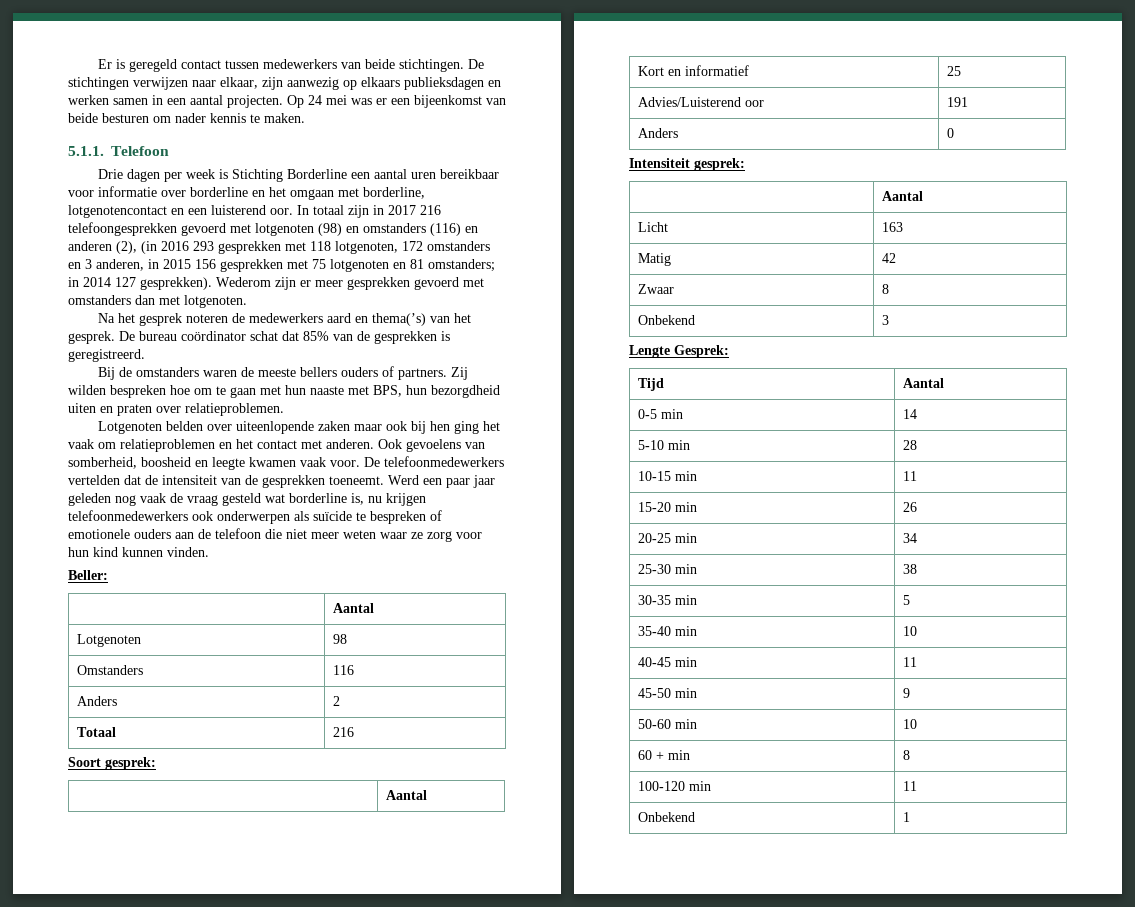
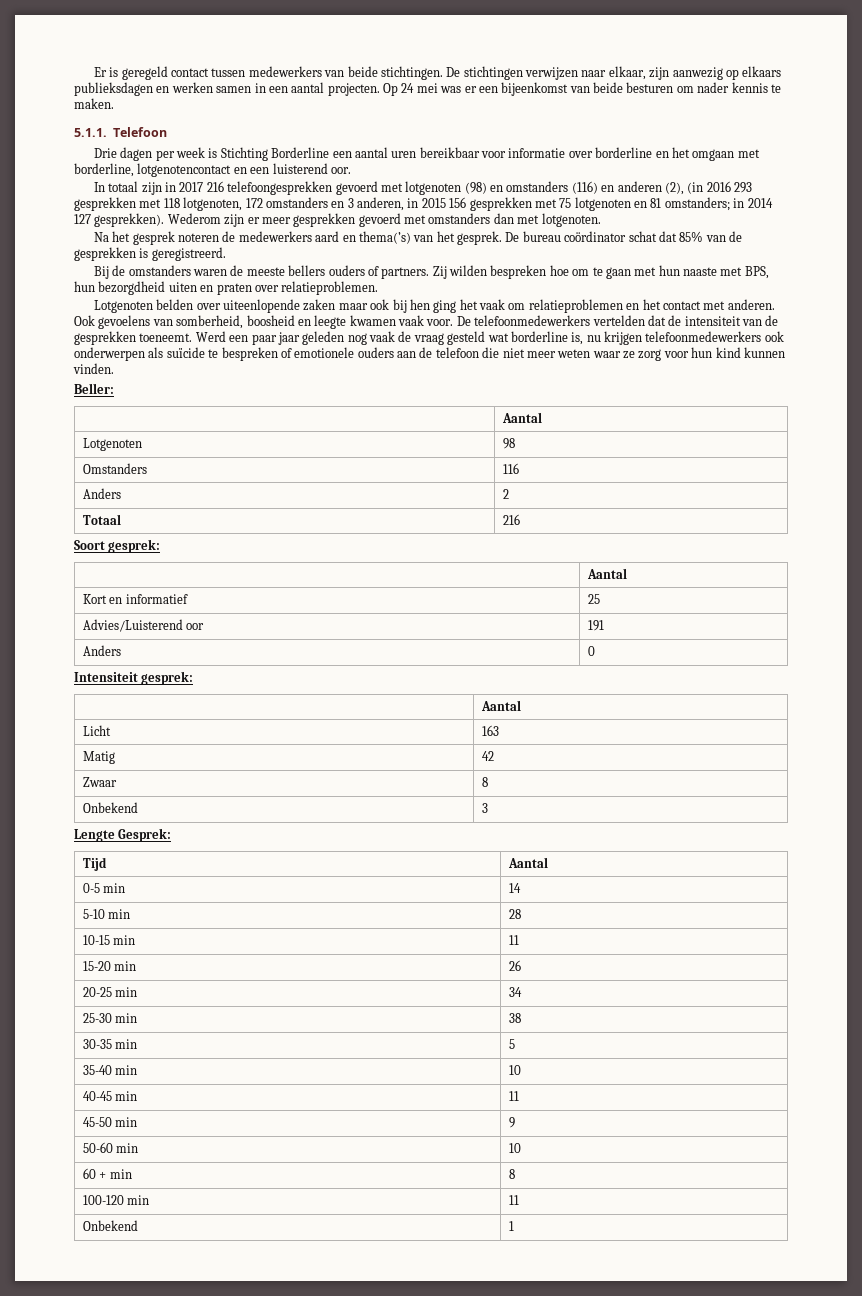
- Drie dagen per week is Stichting Borderline een aantal uren bereikbaar voor informatie over borderline en het omgaan met borderline, lotgenotencontact en een luisterend oor. In totaal zijn in 2017 216 telefoongesprekken gevoerd met lotgenoten (98) en omstanders (116) en anderen (2), (in 2016 293 gesprekken met 118 lotgenoten, 172 omstanders en 3 anderen, in 2015 156 gesprekken met 75 lotgenoten en 81 omstanders;
+ Drie dagen per week is Stichting Borderline een aantal uren bereikbaar voor informatie over borderline en het omgaan met borderline, lotgenotencontact en een luisterend oor.
+ In totaal zijn in 2017 216 telefoongesprekken gevoerd met lotgenoten (98) en omstanders (116) en anderen (2), (in 2016 293 gesprekken met 118 lotgenoten, 172 omstanders en 3 anderen, in 2015 156 gesprekken met 75 lotgenoten en 81 omstanders;

